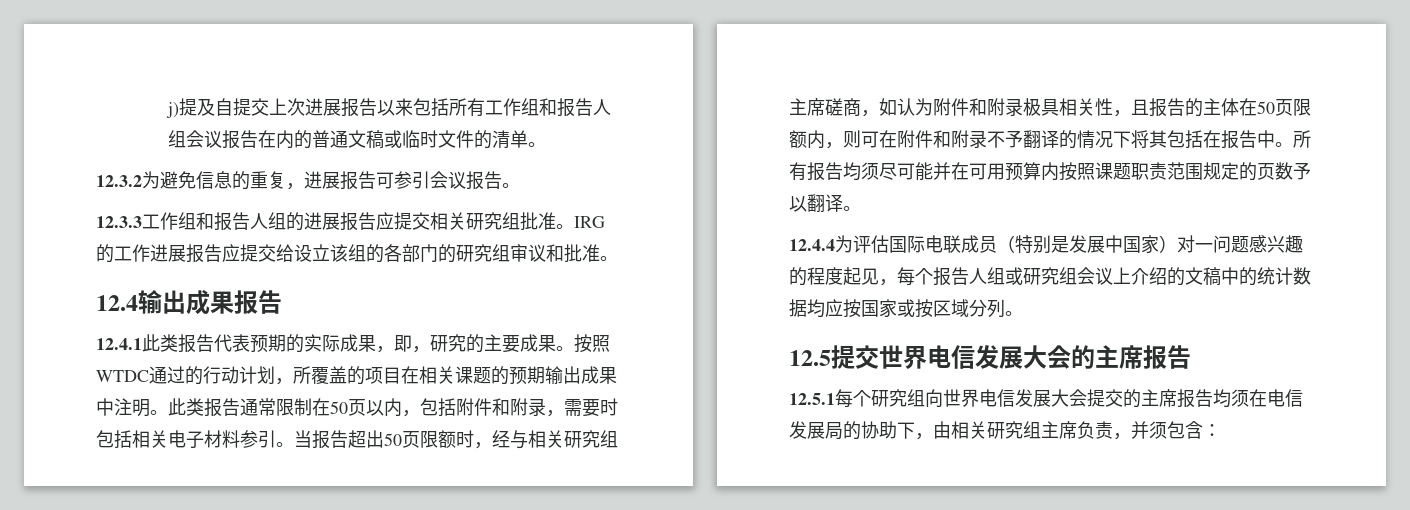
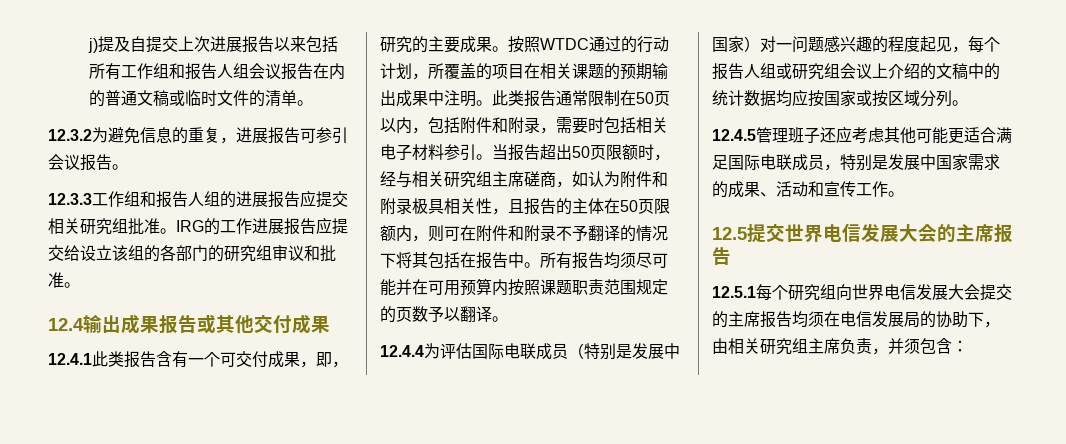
- 12.4输出成果报告
+ 12.4输出成果报告或其他交付成果
- 12.4.1此类报告代表预期的实际成果，即，研究的主要成果。
+ 12.4.1此类报告含有一个可交付成果，即，研究的主要成果。
+ 12.4.5管理班子还应考虑其他可能更适合满足国际电联成员，特别是发展中国家需求的成果、活动和宣传工作。

